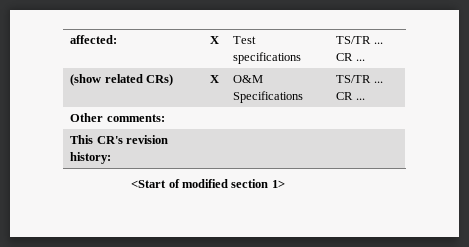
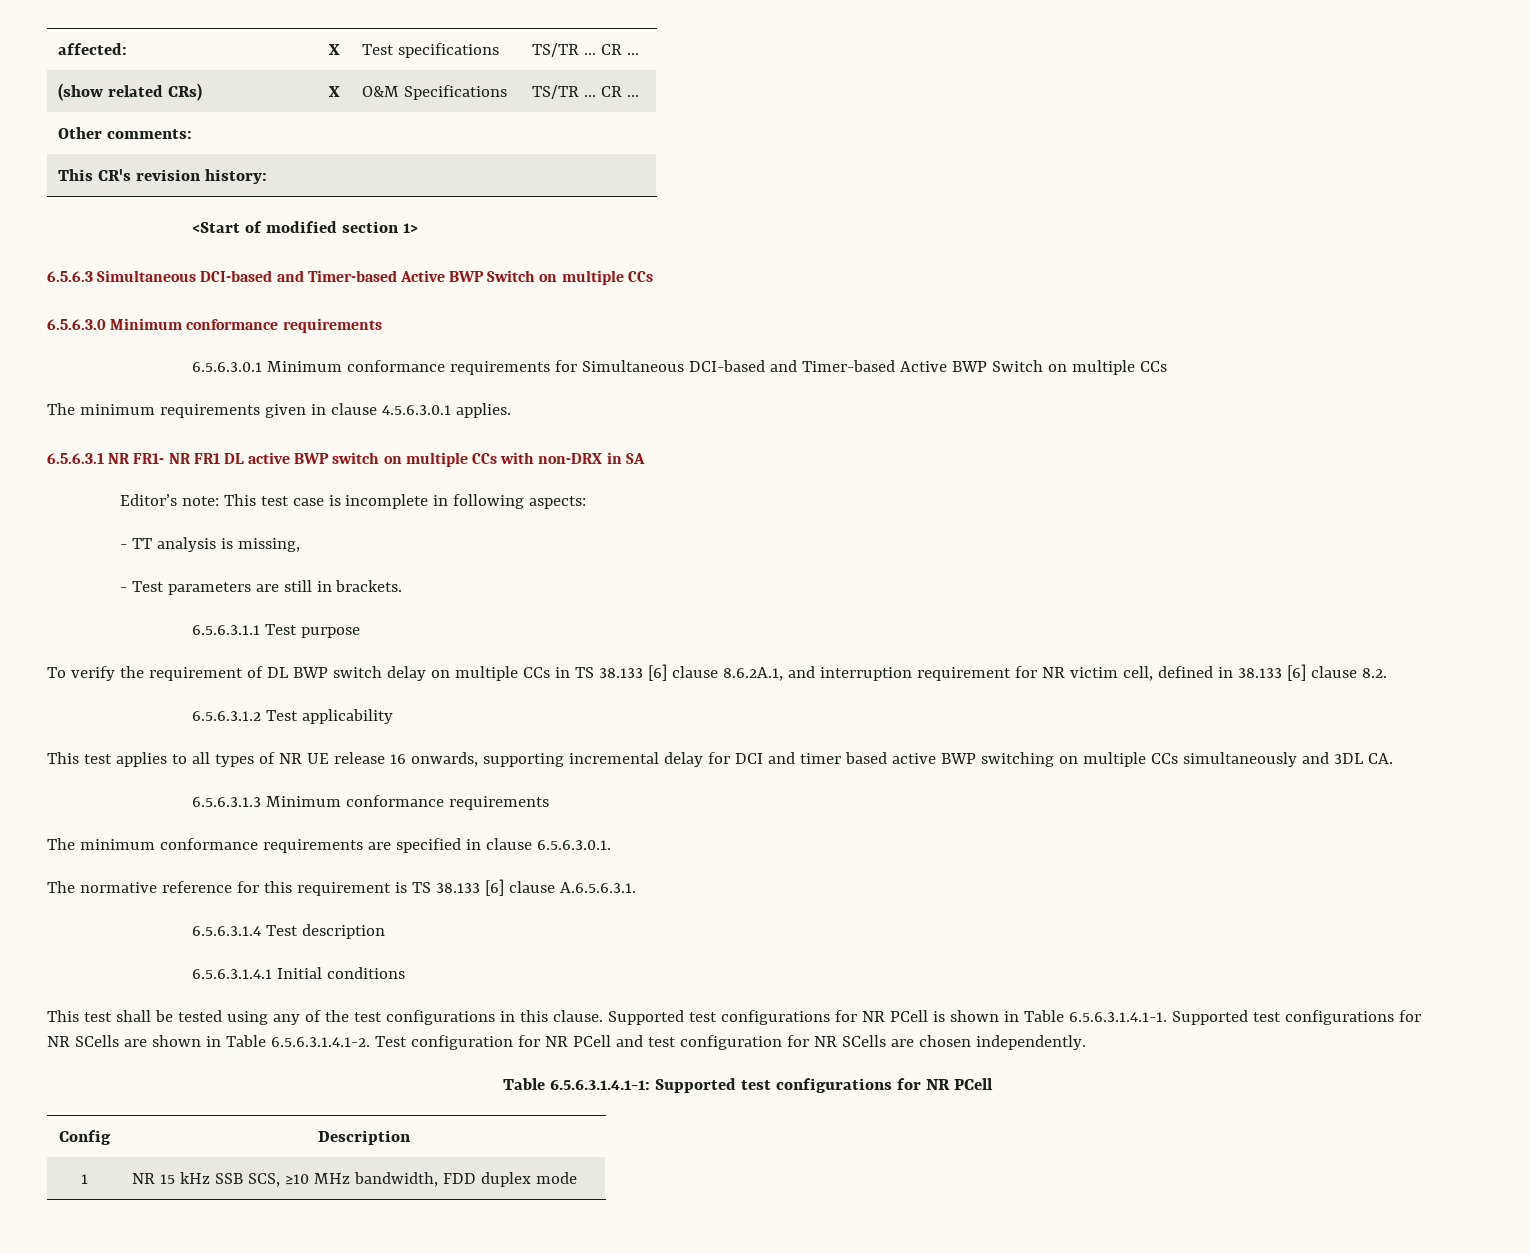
+ 6.5.6.3 Simultaneous DCI-based and Timer-based Active BWP Switch on multiple CCs
+ 6.5.6.3.0 Minimum conformance requirements
+ 6.5.6.3.0.1 Minimum conformance requirements for Simultaneous DCI-based and Timer-based Active BWP Switch on multiple CCs
+ The minimum requirements given in clause 4.5.6.3.0.1 applies.
+ 6.5.6.3.1 NR FR1- NR FR1 DL active BWP switch on multiple CCs with non-DRX in SA
+ Editor’s note: This test case is incomplete in following aspects:
+ - TT analysis is missing,
+ - Test parameters are still in brackets.
+ 6.5.6.3.1.1 Test purpose
+ To verify the requirement of DL BWP switch delay on multiple CCs in TS 38.133 [6] clause 8.6.2A.1, and interruption requirement for NR victim cell, defined in 38.133 [6] clause 8.2.
+ 6.5.6.3.1.2 Test applicability
+ This test applies to all types of NR UE release 16 onwards, supporting incremental delay for DCI and timer based active BWP switching on multiple CCs simultaneously and 3DL CA.
+ 6.5.6.3.1.3 Minimum conformance requirements
+ The minimum conformance requirements are specified in clause 6.5.6.3.0.1.
+ The normative reference for this requirement is TS 38.133 [6] clause A.6.5.6.3.1.
+ 6.5.6.3.1.4 Test description
+ 6.5.6.3.1.4.1 Initial conditions
+ This test shall be tested using any of the test configurations in this clause. Supported test configurations for NR PCell is shown in Table 6.5.6.3.1.4.1-1. Supported test configurations for NR SCells are shown in Table 6.5.6.3.1.4.1-2. Test configuration for NR PCell and test configuration for NR SCells are chosen independently.
+ Table 6.5.6.3.1.4.1-1: Supported test configurations for NR PCell
+ Config | Description
+ 1 | NR 15 kHz SSB SCS, ≥10 MHz bandwidth, FDD duplex mode

